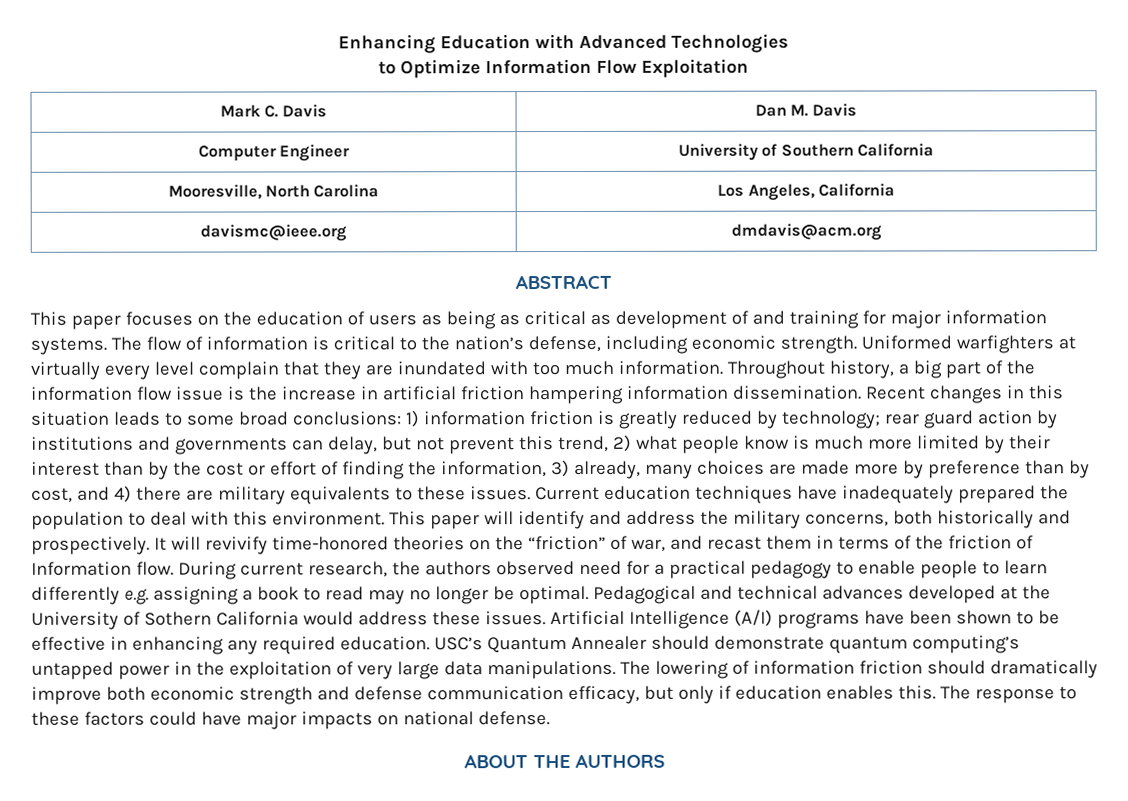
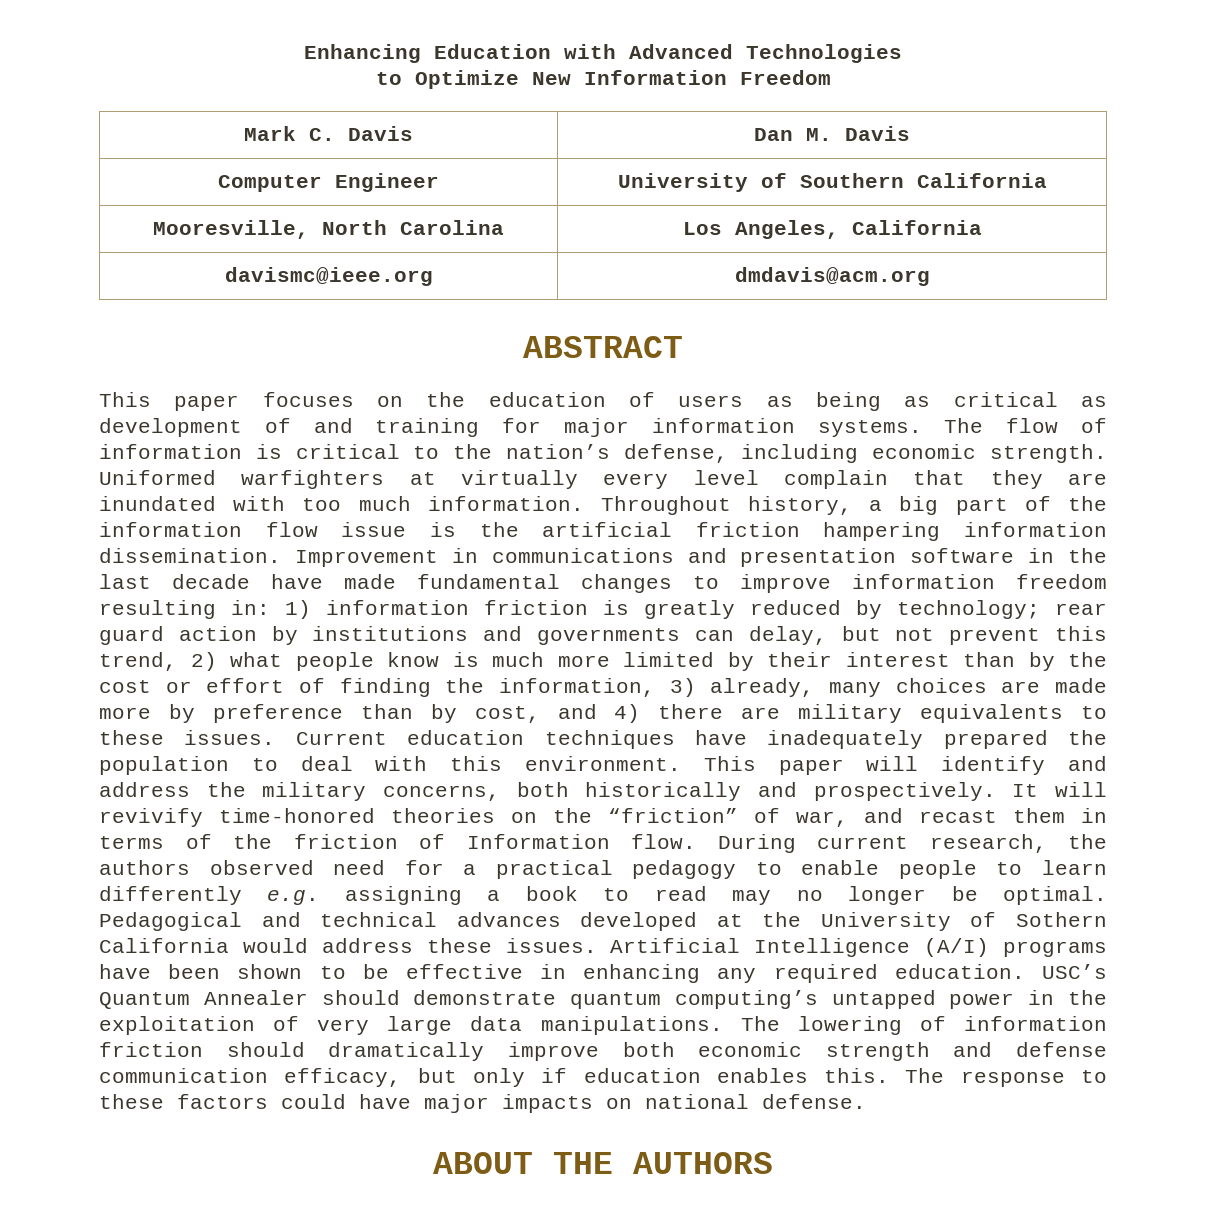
- to Optimize Information Flow Exploitation
+ to Optimize New Information Freedom
- Throughout history, a big part of the information flow issue is the increase in artificial friction hampering information dissemination.
+ Throughout history, a big part of the information flow issue is the artificial friction hampering information dissemination.
- Recent changes in this situation leads to some broad conclusions:
+ Improvement in communications and presentation software in the last decade have made fundamental changes to improve information freedom resulting in:

